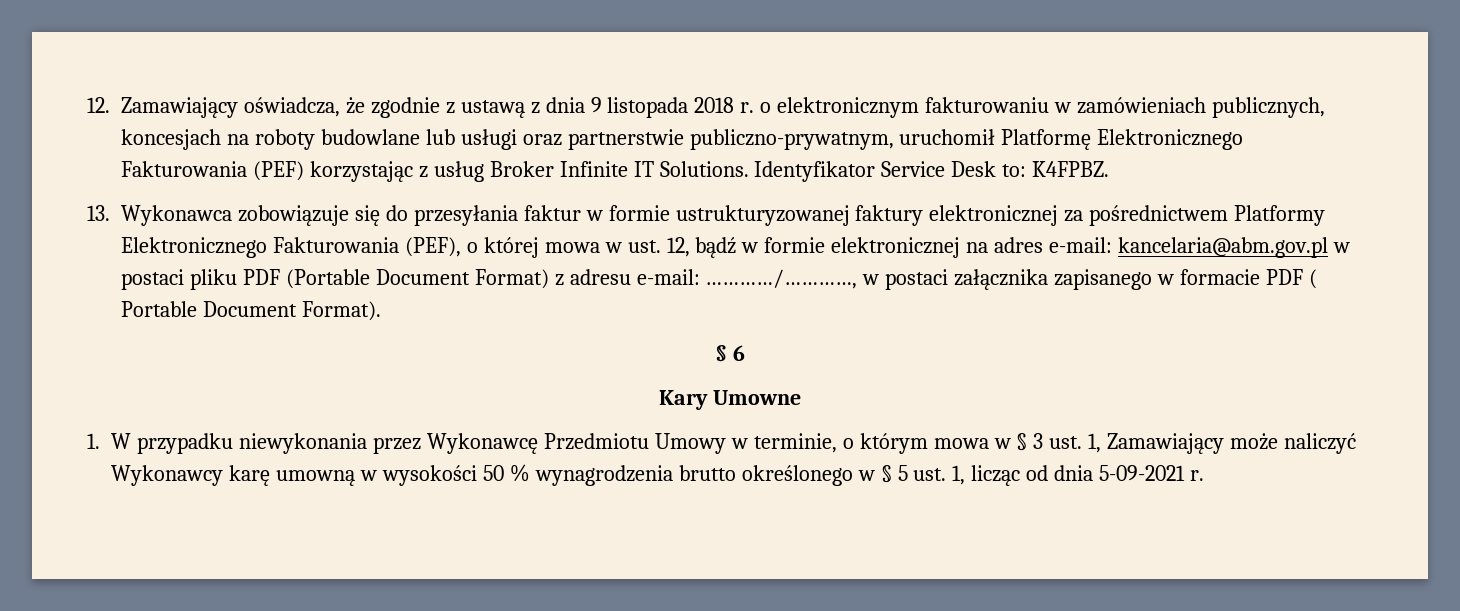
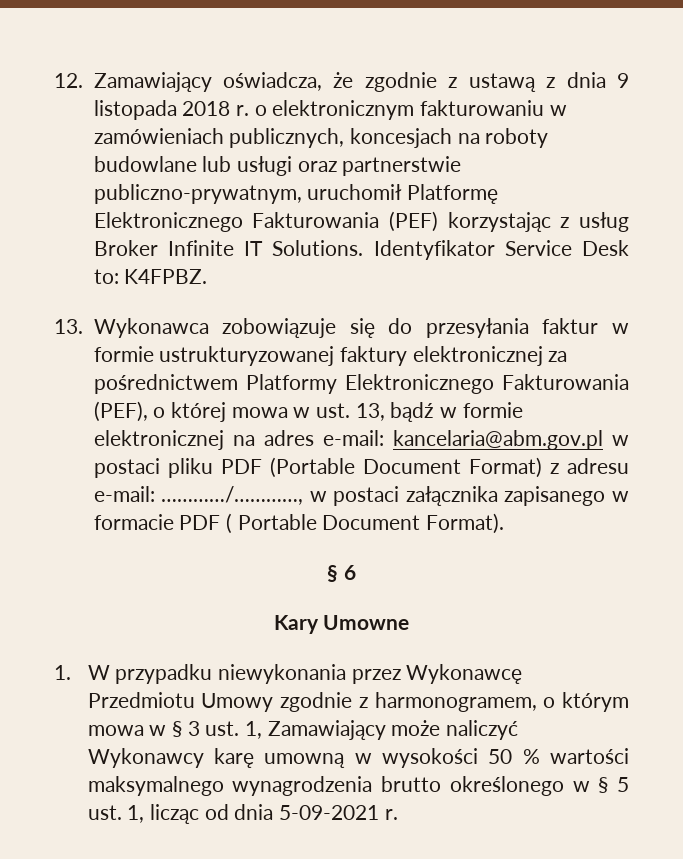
- 13. Wykonawca zobowiązuje się do przesyłania faktur w formie ustrukturyzowanej faktury elektronicznej za pośrednictwem Platformy Elektronicznego Fakturowania (PEF), o której mowa w ust. 12, bądź w formie elektronicznej na adres e-mail: kancelaria@abm.gov.pl w postaci pliku PDF (Portable Document Format) z adresu e-mail: …………/…………, w postaci załącznika zapisanego w formacie PDF ( Portable Document Format).
+ 13. Wykonawca zobowiązuje się do przesyłania faktur w formie ustrukturyzowanej faktury elektronicznej za pośrednictwem Platformy Elektronicznego Fakturowania (PEF), o której mowa w ust. 13, bądź w formie elektronicznej na adres e-mail: kancelaria@abm.gov.pl w postaci pliku PDF (Portable Document Format) z adresu e-mail: …………/…………, w postaci załącznika zapisanego w formacie PDF ( Portable Document Format).
- 1. W przypadku niewykonania przez Wykonawcę Przedmiotu Umowy w terminie, o którym mowa w § 3 ust. 1, Zamawiający może naliczyć Wykonawcy karę umowną w wysokości 50 % wynagrodzenia brutto określonego w § 5 ust. 1, licząc od dnia 5-09-2021 r.
+ 1. W przypadku niewykonania przez Wykonawcę Przedmiotu Umowy zgodnie z harmonogramem, o którym mowa w § 3 ust. 1, Zamawiający może naliczyć Wykonawcy karę umowną w wysokości 50 % wartości maksymalnego wynagrodzenia brutto określonego w § 5 ust. 1, licząc od dnia 5-09-2021 r.

